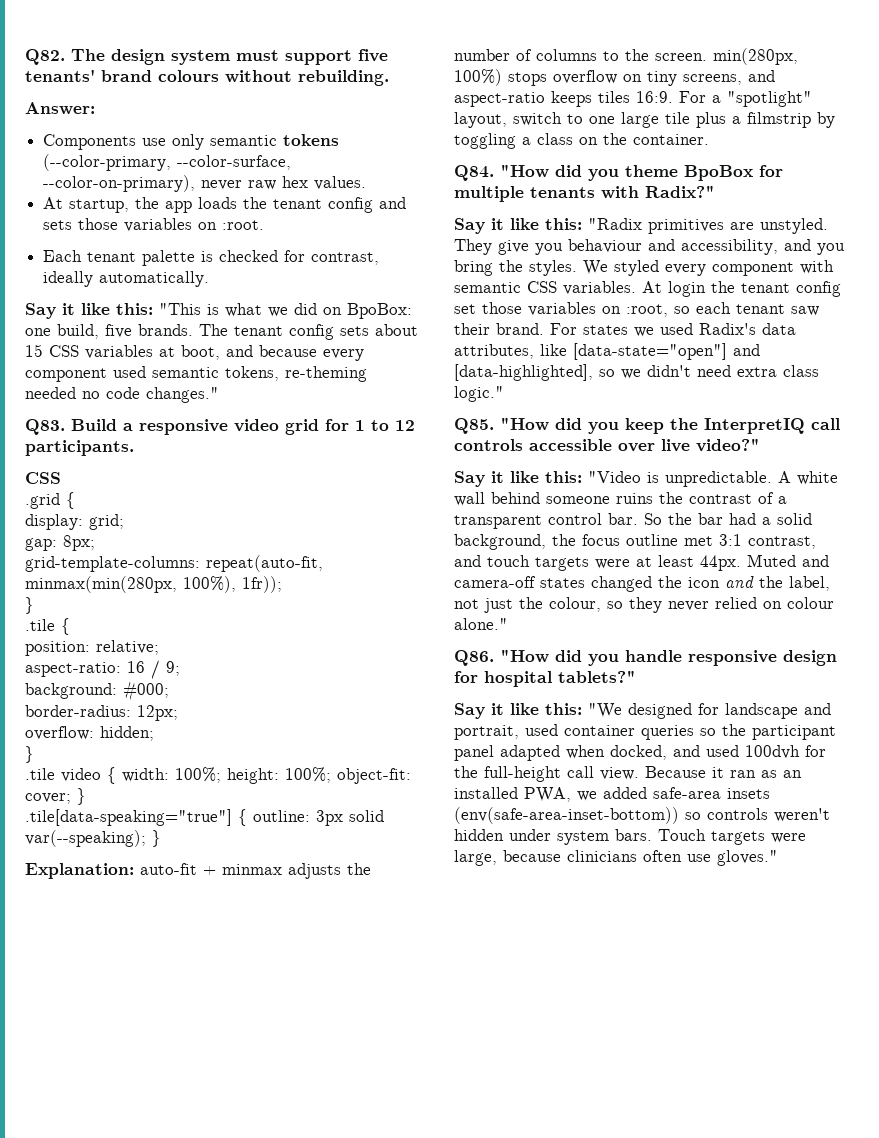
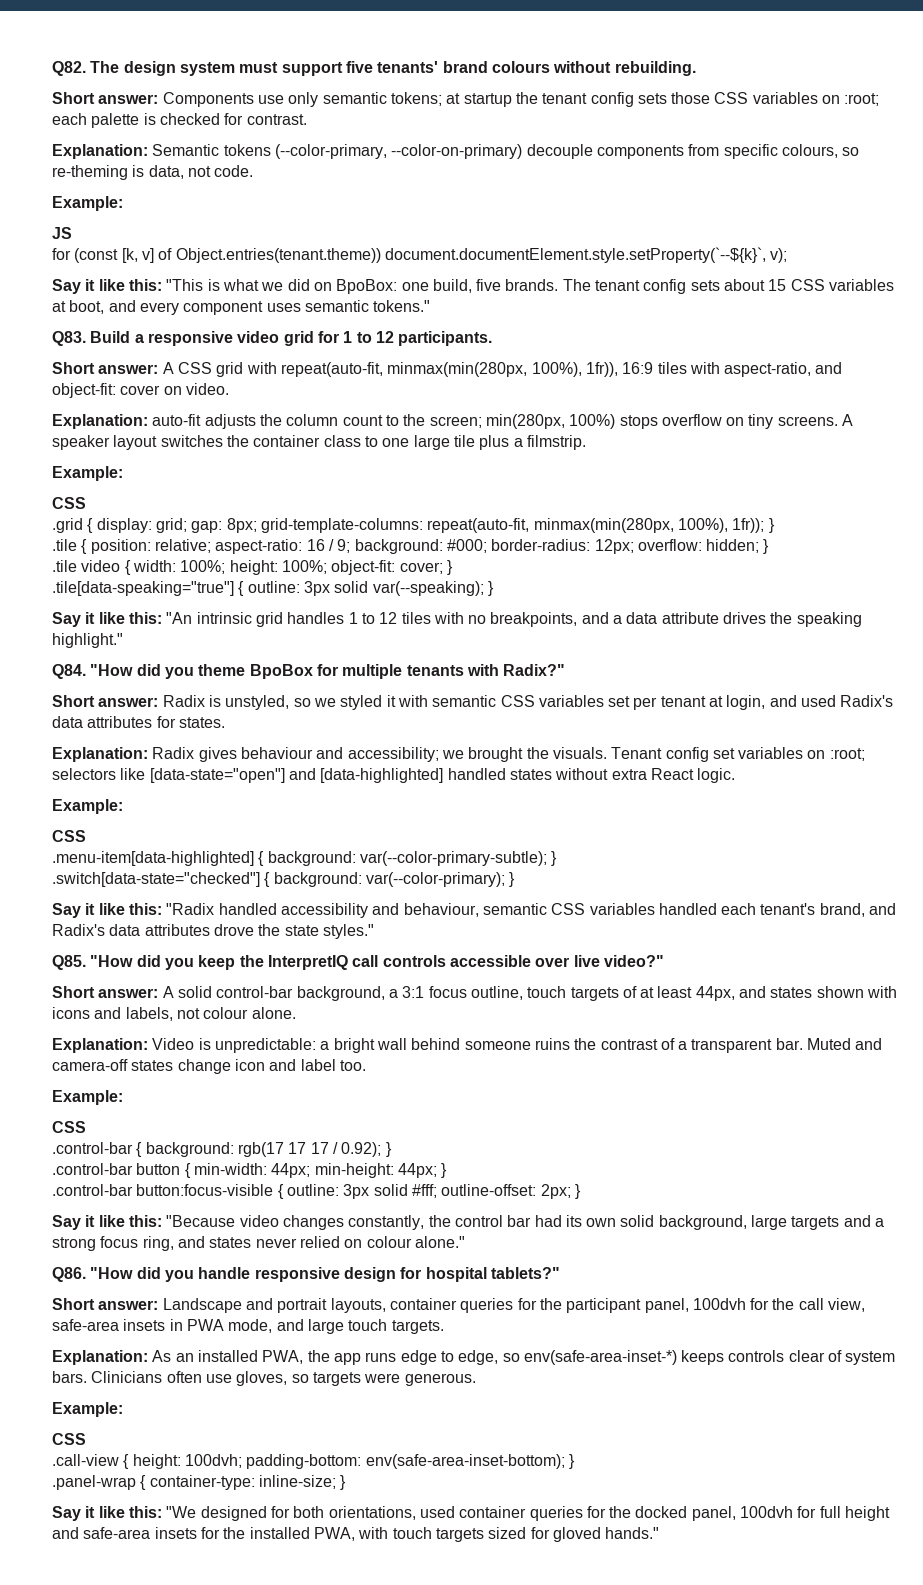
- Answer:
- Components use only semantic tokens (--color-primary, --color-surface, --color-on-primary), never raw hex values.
- At startup, the app loads the tenant config and sets those variables on :root.
- Each tenant palette is checked for contrast, ideally automatically.
+ Short answer: Components use only semantic tokens; at startup the tenant config sets those CSS variables on :root; each palette is checked for contrast.
+ Explanation: Semantic tokens (--color-primary, --color-on-primary) decouple components from specific colours, so re-theming is data, not code.
+ Example:
+ JS
+ for (const [k, v] of Object.entries(tenant.theme)) document.documentElement.style.setProperty(`--${k}`, v);
- The tenant config sets about 15 CSS variables at boot, and because every component used semantic tokens, re-theming needed no code changes."
+ The tenant config sets about 15 CSS variables at boot, and every component uses semantic tokens."
+ Short answer: A CSS grid with repeat(auto-fit, minmax(min(280px, 100%), 1fr)), 16:9 tiles with aspect-ratio, and object-fit: cover on video.
+ Explanation: auto-fit adjusts the column count to the screen; min(280px, 100%) stops overflow on tiny screens. A speaker layout switches the container class to one large tile plus a filmstrip.
+ Example:
- .grid {
- display: grid;
- gap: 8px;
- grid-template-columns: repeat(auto-fit, minmax(min(280px, 100%), 1fr));
- }
+ .grid { display: grid; gap: 8px; grid-template-columns: repeat(auto-fit, minmax(min(280px, 100%), 1fr)); }
- .tile {
- position: relative;
- aspect-ratio: 16 / 9;
- background: #000;
- border-radius: 12px;
- overflow: hidden;
- }
+ .tile { position: relative; aspect-ratio: 16 / 9; background: #000; border-radius: 12px; overflow: hidden; }
- Explanation: auto-fit + minmax adjusts the number of columns to the screen. min(280px, 100%) stops overflow on tiny screens, and aspect-ratio keeps tiles 16:9. For a "spotlight" layout, switch to one large tile plus a filmstrip by toggling a class on the container.
+ Say it like this: "An intrinsic grid handles 1 to 12 tiles with no breakpoints, and a data attribute drives the speaking highlight."
+ Short answer: Radix is unstyled, so we styled it with semantic CSS variables set per tenant at login, and used Radix's data attributes for states.
+ Explanation: Radix gives behaviour and accessibility; we brought the visuals. Tenant config set variables on :root; selectors like [data-state="open"] and [data-highlighted] handled states without extra React logic.
+ Example:
+ CSS
+ .menu-item[data-highlighted] { background: var(--color-primary-subtle); }
+ .switch[data-state="checked"] { background: var(--color-primary); }
- Say it like this: "Radix primitives are unstyled. They give you behaviour and accessibility, and you bring the styles. We styled every component with semantic CSS variables. At login the tenant config set those variables on :root, so each tenant saw their brand. For states we used Radix's data attributes, like [data-state="open"] and [data-highlighted], so we didn't need extra class logic."
+ Say it like this: "Radix handled accessibility and behaviour, semantic CSS variables handled each tenant's brand, and Radix's data attributes drove the state styles."
- Say it like this: "Video is unpredictable. A white wall behind someone ruins the contrast of a transparent control bar. So the bar had a solid background, the focus outline met 3:1 contrast, and touch targets were at least 44px. Muted and camera-off states changed the icon and the label, not just the colour, so they never relied on colour alone."
+ Short answer: A solid control-bar background, a 3:1 focus outline, touch targets of at least 44px, and states shown with icons and labels, not colour alone.
+ Explanation: Video is unpredictable: a bright wall behind someone ruins the contrast of a transparent bar. Muted and camera-off states change icon and label too.
+ Example:
+ CSS
+ .control-bar { background: rgb(17 17 17 / 0.92); }
+ .control-bar button { min-width: 44px; min-height: 44px; }
+ .control-bar button:focus-visible { outline: 3px solid #fff; outline-offset: 2px; }
+ Say it like this: "Because video changes constantly, the control bar had its own solid background, large targets and a strong focus ring, and states never relied on colour alone."
+ Short answer: Landscape and portrait layouts, container queries for the participant panel, 100dvh for the call view, safe-area insets in PWA mode, and large touch targets.
+ Explanation: As an installed PWA, the app runs edge to edge, so env(safe-area-inset-*) keeps controls clear of system bars. Clinicians often use gloves, so targets were generous.
+ Example:
+ CSS
+ .call-view { height: 100dvh; padding-bottom: env(safe-area-inset-bottom); }
+ .panel-wrap { container-type: inline-size; }
- Say it like this: "We designed for landscape and portrait, used container queries so the participant panel adapted when docked, and used 100dvh for the full-height call view. Because it ran as an installed PWA, we added safe-area insets (env(safe-area-inset-bottom)) so controls weren't hidden under system bars. Touch targets were large, because clinicians often use gloves."
+ Say it like this: "We designed for both orientations, used container queries for the docked panel, 100dvh for full height and safe-area insets for the installed PWA, with touch targets sized for gloved hands."

